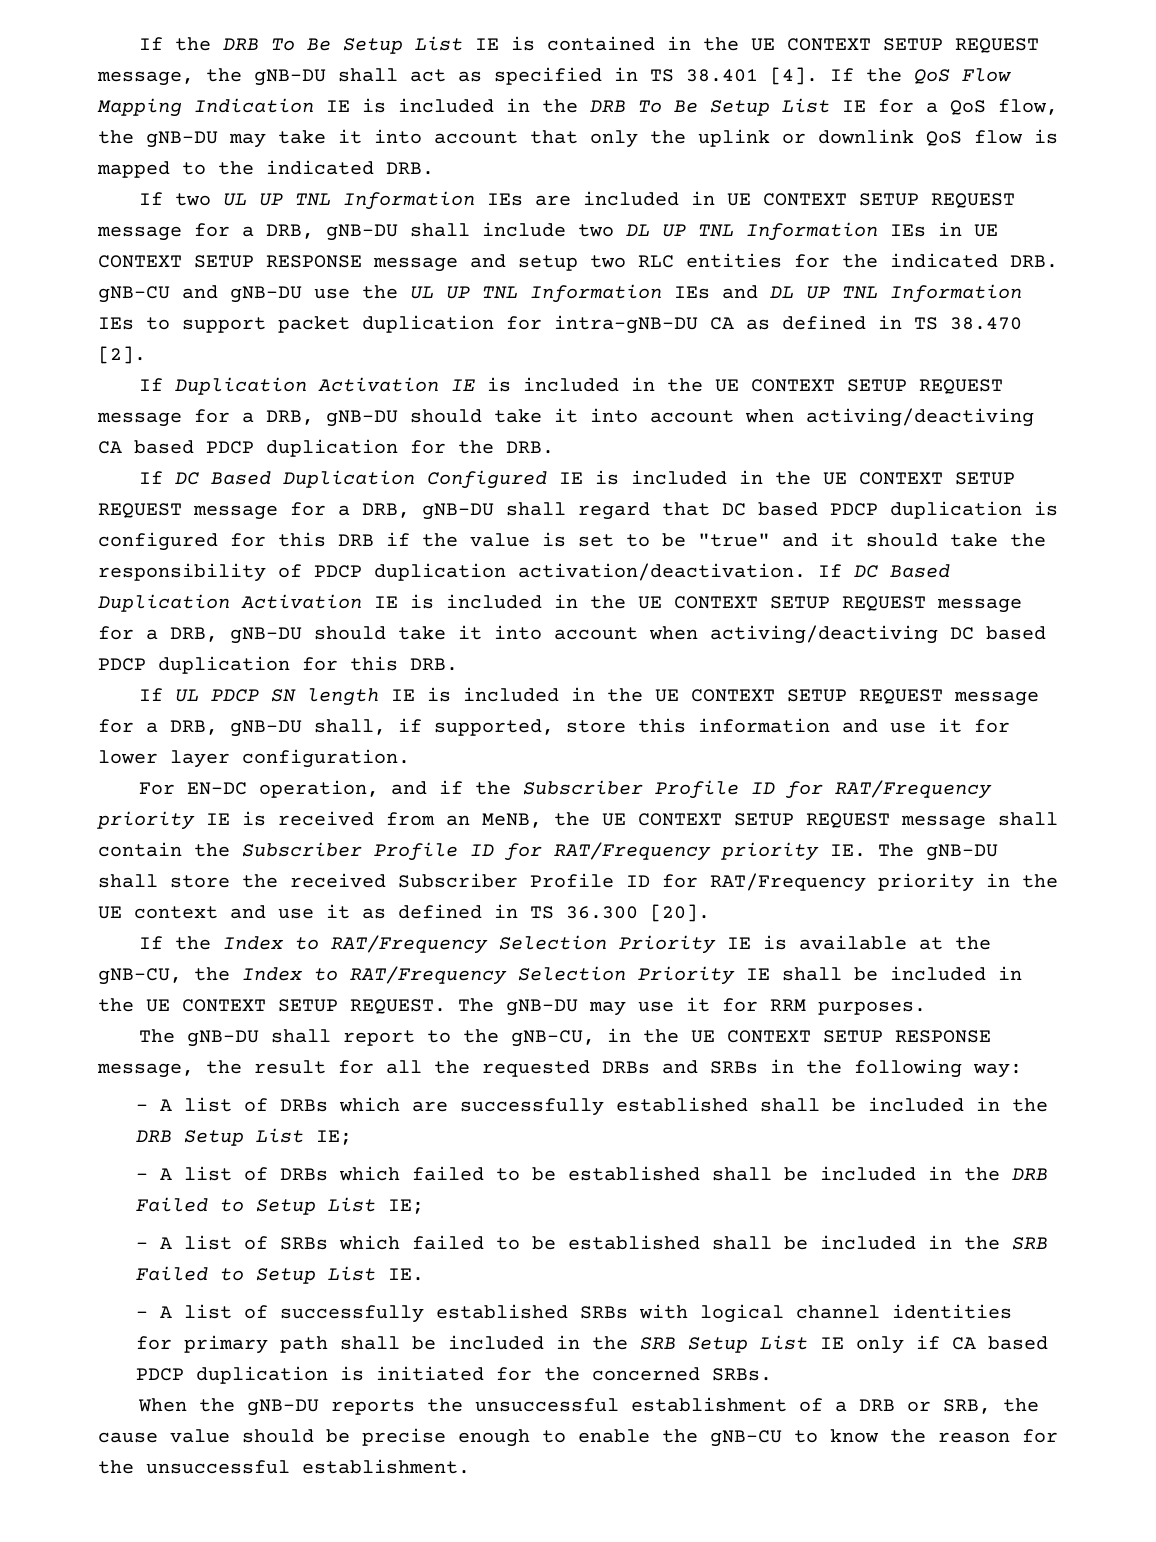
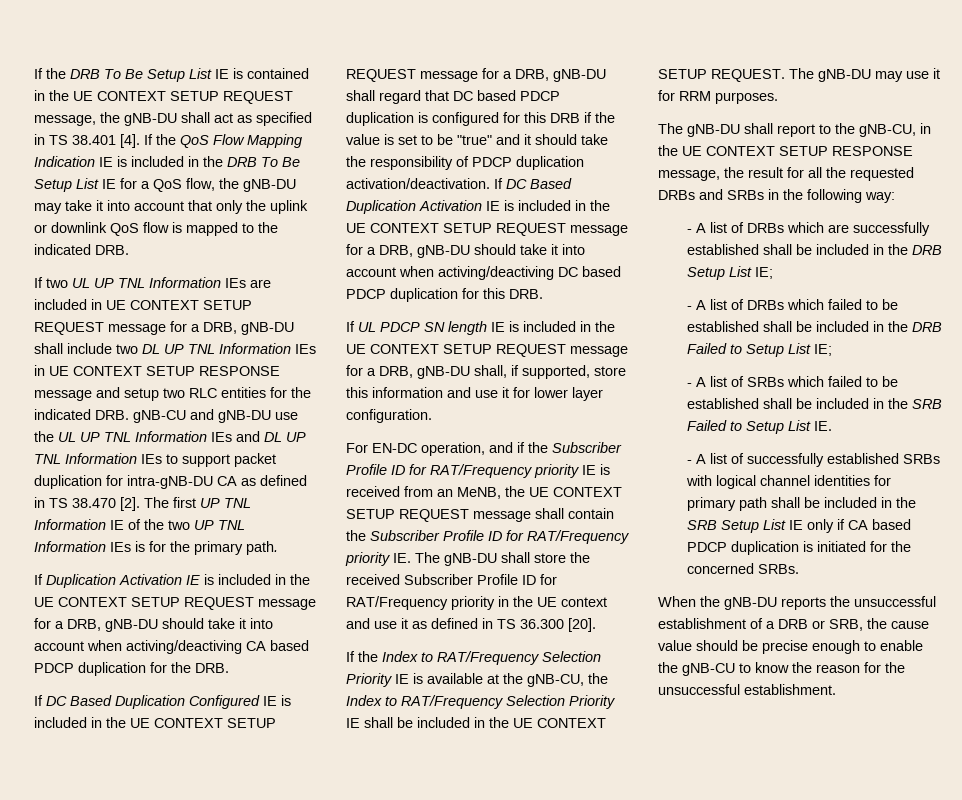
+ The first UP TNL Information IE of the two UP TNL Information IEs is for the primary path.

